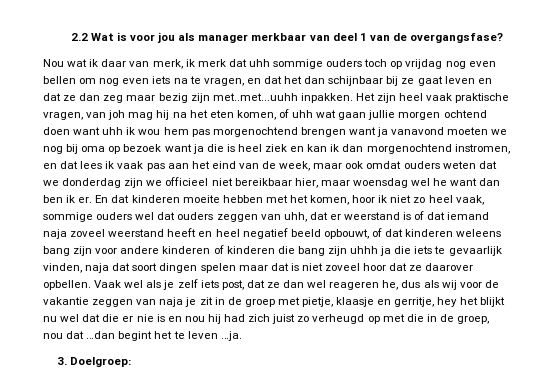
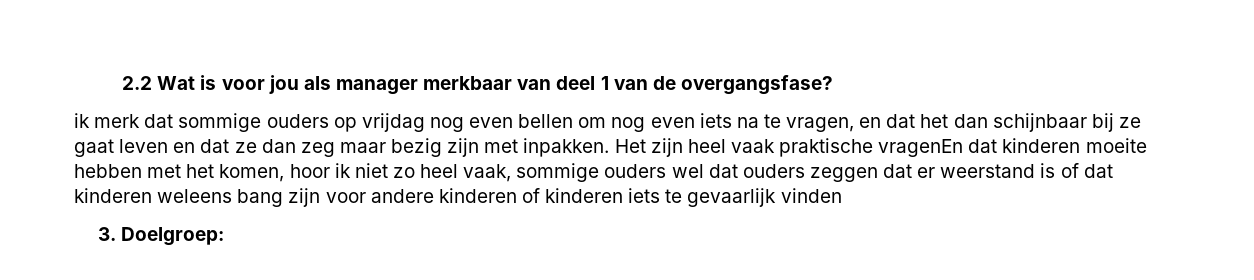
- Nou wat ik daar van merk, ik merk dat uhh sommige ouders toch op vrijdag nog even bellen om nog even iets na te vragen, en dat het dan schijnbaar bij ze gaat leven en dat ze dan zeg maar bezig zijn met..met...uuhh inpakken.
+ ik merk dat sommige ouders op vrijdag nog even bellen om nog even iets na te vragen, en dat het dan schijnbaar bij ze gaat leven en dat ze dan zeg maar bezig zijn met inpakken.
- Het zijn heel vaak praktische vragen, van joh mag hij na het eten komen, of uhh wat gaan jullie morgen ochtend doen want uhh ik wou hem pas morgenochtend brengen want ja vanavond moeten we nog bij oma op bezoek want ja die is heel ziek en kan ik dan morgenochtend instromen, en dat lees ik vaak pas aan het eind van de week, maar ook omdat ouders weten dat we donderdag zijn we officieel niet bereikbaar hier, maar woensdag wel he want dan ben ik er. En dat kinderen moeite hebben met het komen, hoor ik niet zo heel vaak, sommige ouders wel dat ouders zeggen van uhh, dat er weerstand is of dat iemand naja zoveel weerstand heeft en heel negatief beeld opbouwt, of dat kinderen weleens bang zijn voor andere kinderen of kinderen die bang zijn uhhh ja die iets te gevaarlijk vinden, naja dat soort dingen spelen maar dat is niet zoveel hoor dat ze daarover opbellen. Vaak wel als je zelf iets post, dat ze dan wel reageren he, dus als wij voor de vakantie zeggen van naja je zit in de groep met pietje, klaasje en gerritje, hey het blijkt nu wel dat die er nie is en nou hij had zich juist zo verheugd op met die in de groep, nou dat …dan begint het te leven …ja.
+ Het zijn heel vaak praktische vragenEn dat kinderen moeite hebben met het komen, hoor ik niet zo heel vaak, sommige ouders wel dat ouders zeggen dat er weerstand is of dat kinderen weleens bang zijn voor andere kinderen of kinderen iets te gevaarlijk vinden

